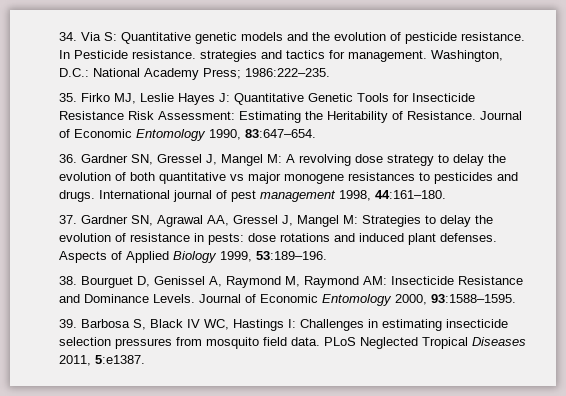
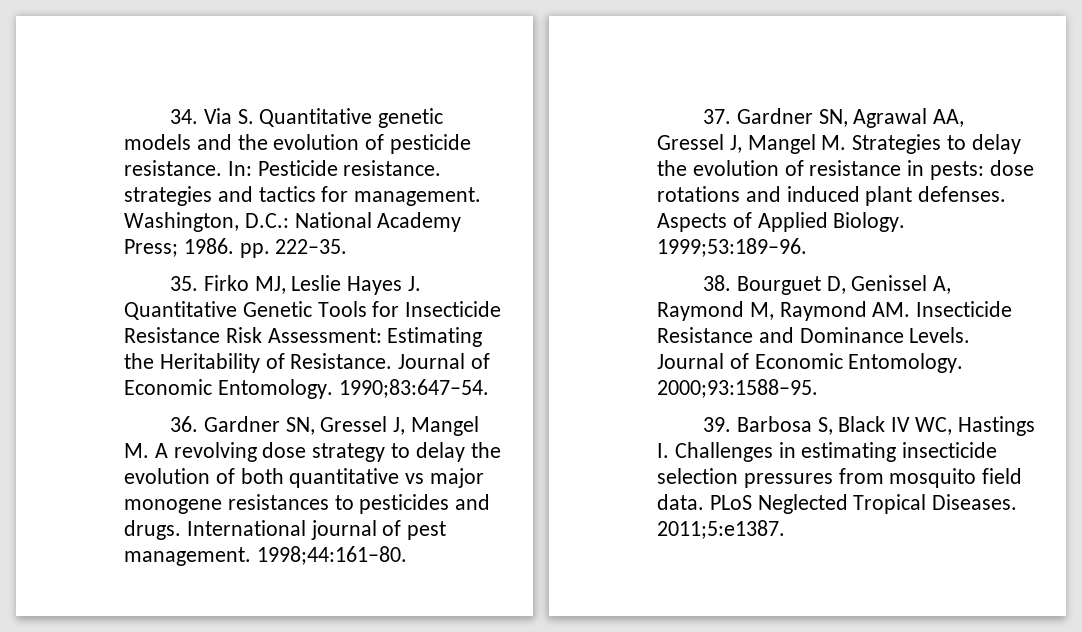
- 34. Via S: Quantitative genetic models and the evolution of pesticide resistance.
+ 34. Via S. Quantitative genetic models and the evolution of pesticide resistance.
- In Pesticide resistance. strategies and tactics for management.
+ In: Pesticide resistance. strategies and tactics for management.
- Washington, D.C.: National Academy Press; 1986:222–235.
+ Washington, D.C.: National Academy Press; 1986. pp. 222–35.
- 35. Firko MJ, Leslie Hayes J: Quantitative Genetic Tools for Insecticide Resistance Risk Assessment: Estimating the Heritability of Resistance.
+ 35. Firko MJ, Leslie Hayes J. Quantitative Genetic Tools for Insecticide Resistance Risk Assessment: Estimating the Heritability of Resistance.
- Journal of Economic Entomology 1990, 83:647–654.
+ Journal of Economic Entomology. 1990;83:647–54.
- 36. Gardner SN, Gressel J, Mangel M: A revolving dose strategy to delay the evolution of both quantitative vs major monogene resistances to pesticides and drugs.
+ 36. Gardner SN, Gressel J, Mangel M. A revolving dose strategy to delay the evolution of both quantitative vs major monogene resistances to pesticides and drugs.
- International journal of pest management 1998, 44:161–180.
+ International journal of pest management. 1998;44:161–80.
- 37. Gardner SN, Agrawal AA, Gressel J, Mangel M: Strategies to delay the evolution of resistance in pests: dose rotations and induced plant defenses.
+ 37. Gardner SN, Agrawal AA, Gressel J, Mangel M. Strategies to delay the evolution of resistance in pests: dose rotations and induced plant defenses.
- Aspects of Applied Biology 1999, 53:189–196.
+ Aspects of Applied Biology. 1999;53:189–96.
- 38. Bourguet D, Genissel A, Raymond M, Raymond AM: Insecticide Resistance and Dominance Levels.
+ 38. Bourguet D, Genissel A, Raymond M, Raymond AM. Insecticide Resistance and Dominance Levels.
- Journal of Economic Entomology 2000, 93:1588–1595.
+ Journal of Economic Entomology. 2000;93:1588–95.
- 39. Barbosa S, Black IV WC, Hastings I: Challenges in estimating insecticide selection pressures from mosquito field data.
+ 39. Barbosa S, Black IV WC, Hastings I. Challenges in estimating insecticide selection pressures from mosquito field data.
- PLoS Neglected Tropical Diseases 2011, 5:e1387.
+ PLoS Neglected Tropical Diseases. 2011;5:e1387.

